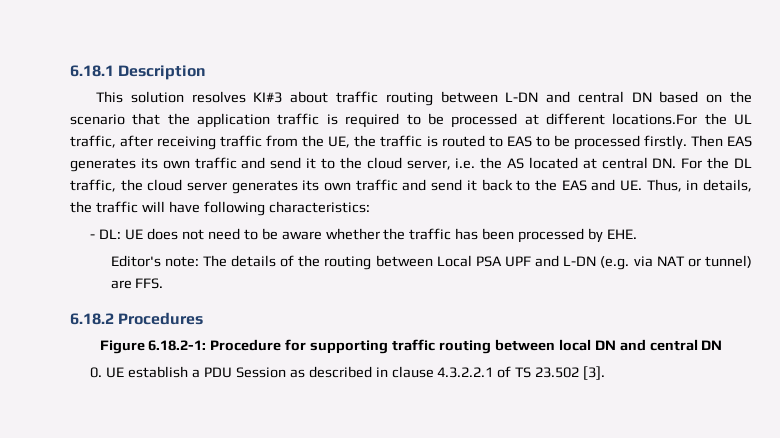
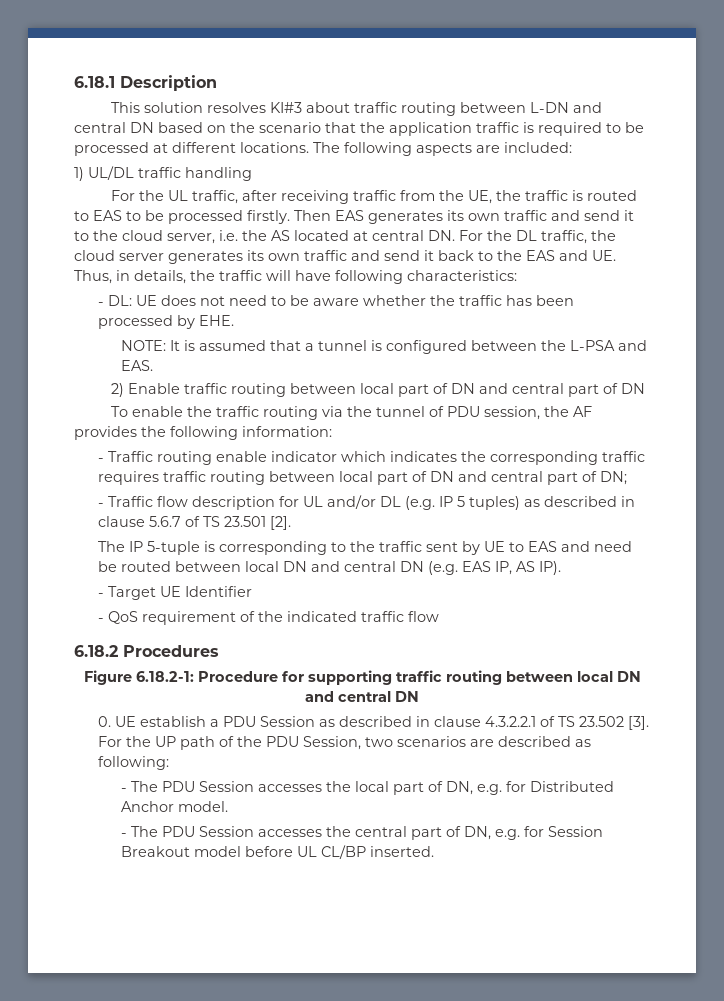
- This solution resolves KI#3 about traffic routing between L-DN and central DN based on the scenario that the application traffic is required to be processed at different locations.For the UL traffic, after receiving traffic from the UE, the traffic is routed to EAS to be processed firstly.
+ This solution resolves KI#3 about traffic routing between L-DN and central DN based on the scenario that the application traffic is required to be processed at different locations. The following aspects are included:
+ 1) UL/DL traffic handling
+ For the UL traffic, after receiving traffic from the UE, the traffic is routed to EAS to be processed firstly.
- Editor's note: The details of the routing between Local PSA UPF and L-DN (e.g. via NAT or tunnel) are FFS.
+ NOTE: It is assumed that a tunnel is configured between the L-PSA and EAS.
+ 2) Enable traffic routing between local part of DN and central part of DN
+ To enable the traffic routing via the tunnel of PDU session, the AF provides the following information:
+ - Traffic routing enable indicator which indicates the corresponding traffic requires traffic routing between local part of DN and central part of DN;
+ - Traffic flow description for UL and/or DL (e.g. IP 5 tuples) as described in clause 5.6.7 of TS 23.501 [2].
+ The IP 5-tuple is corresponding to the traffic sent by UE to EAS and need be routed between local DN and central DN (e.g. EAS IP, AS IP).
+ - Target UE Identifier
+ - QoS requirement of the indicated traffic flow
+ For the UP path of the PDU Session, two scenarios are described as following:
+ - The PDU Session accesses the local part of DN, e.g. for Distributed Anchor model.
+ - The PDU Session accesses the central part of DN, e.g. for Session Breakout model before UL CL/BP inserted.

